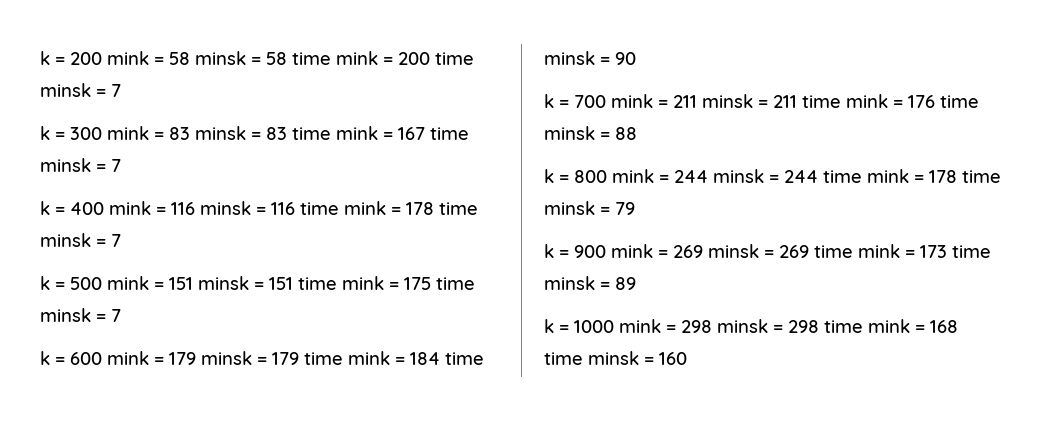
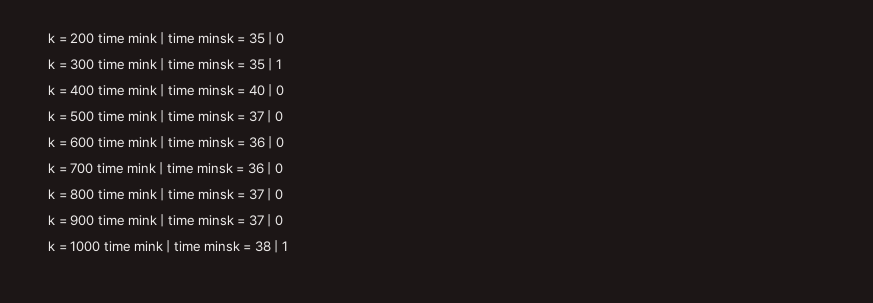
- k = 200 mink = 58 minsk = 58 time mink = 200 time minsk = 7
- k = 300 mink = 83 minsk = 83 time mink = 167 time minsk = 7
- k = 400 mink = 116 minsk = 116 time mink = 178 time minsk = 7
- k = 500 mink = 151 minsk = 151 time mink = 175 time minsk = 7
- k = 600 mink = 179 minsk = 179 time mink = 184 time minsk = 90
- k = 700 mink = 211 minsk = 211 time mink = 176 time minsk = 88
- k = 800 mink = 244 minsk = 244 time mink = 178 time minsk = 79
- k = 900 mink = 269 minsk = 269 time mink = 173 time minsk = 89
- k = 1000 mink = 298 minsk = 298 time mink = 168 time minsk = 160
+ k = 200 time mink | time minsk = 35 | 0
+ k = 300 time mink | time minsk = 35 | 1
+ k = 400 time mink | time minsk = 40 | 0
+ k = 500 time mink | time minsk = 37 | 0
+ k = 600 time mink | time minsk = 36 | 0
+ k = 700 time mink | time minsk = 36 | 0
+ k = 800 time mink | time minsk = 37 | 0
+ k = 900 time mink | time minsk = 37 | 0
+ k = 1000 time mink | time minsk = 38 | 1

